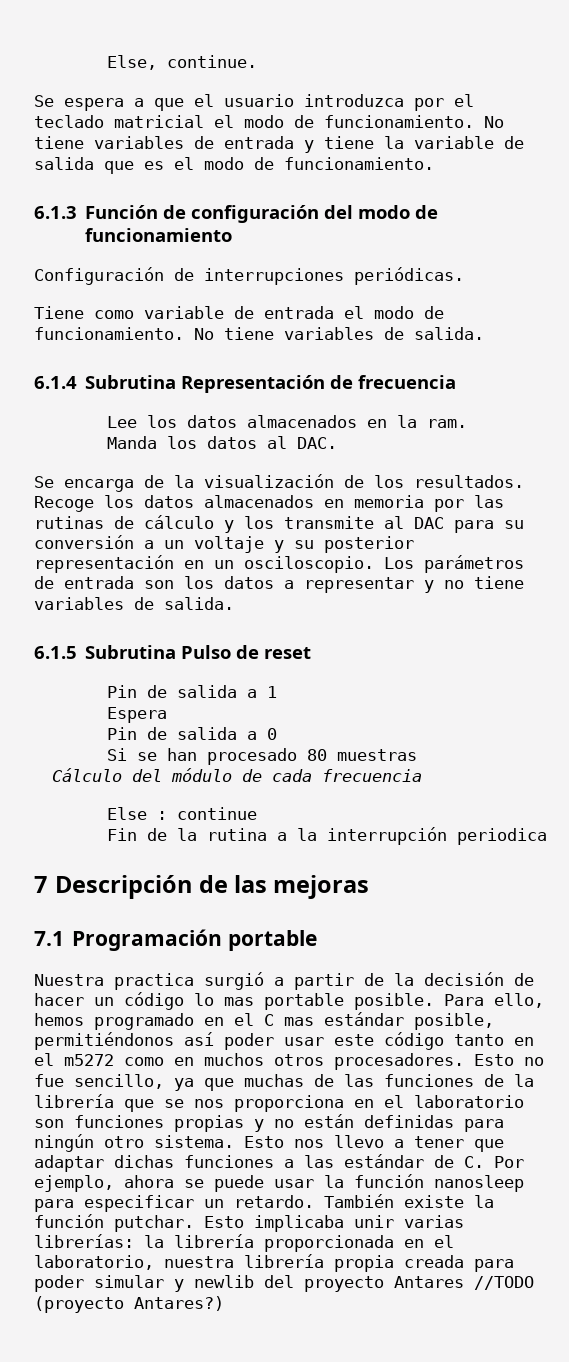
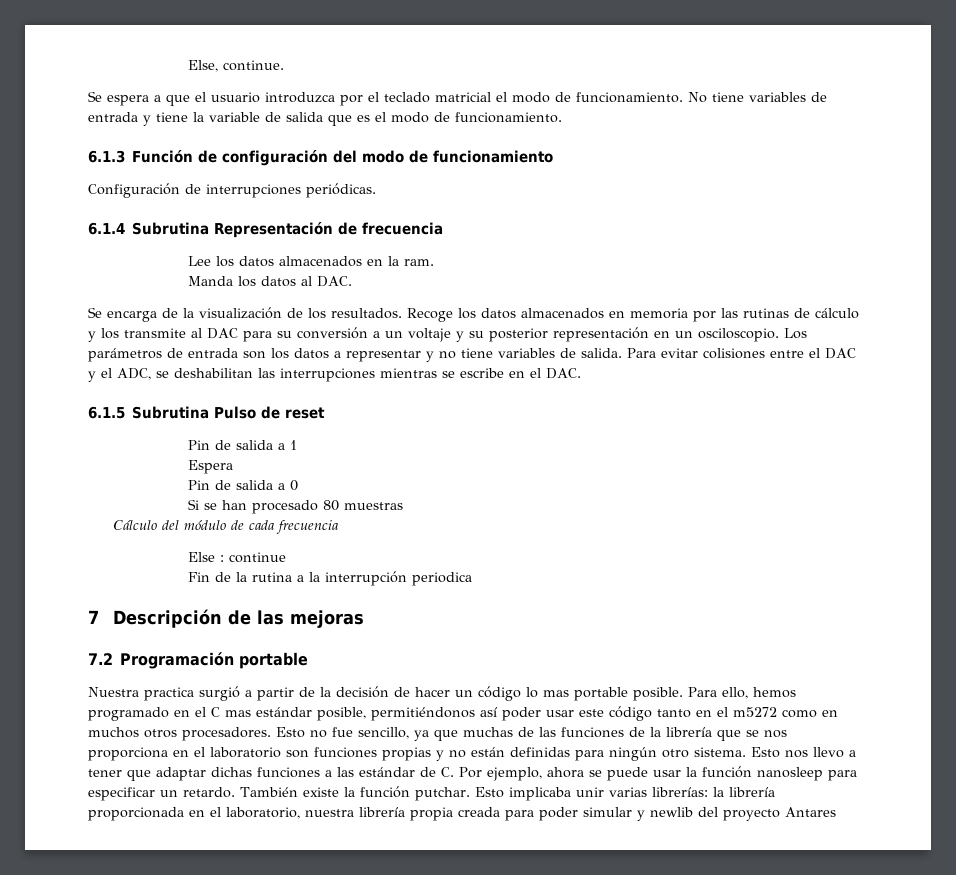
- Tiene como variable de entrada el modo de funcionamiento. No tiene variables de salida.
+ Para evitar colisiones entre el DAC y el ADC, se deshabilitan las interrupciones mientras se escribe en el DAC.
- 7.1 Programación portable
+ 7.2 Programación portable
- Esto implicaba unir varias librerías: la librería proporcionada en el laboratorio, nuestra librería propia creada para poder simular y newlib del proyecto Antares //TODO (proyecto Antares?)
+ Esto implicaba unir varias librerías: la librería proporcionada en el laboratorio, nuestra librería propia creada para poder simular y newlib del proyecto Antares

